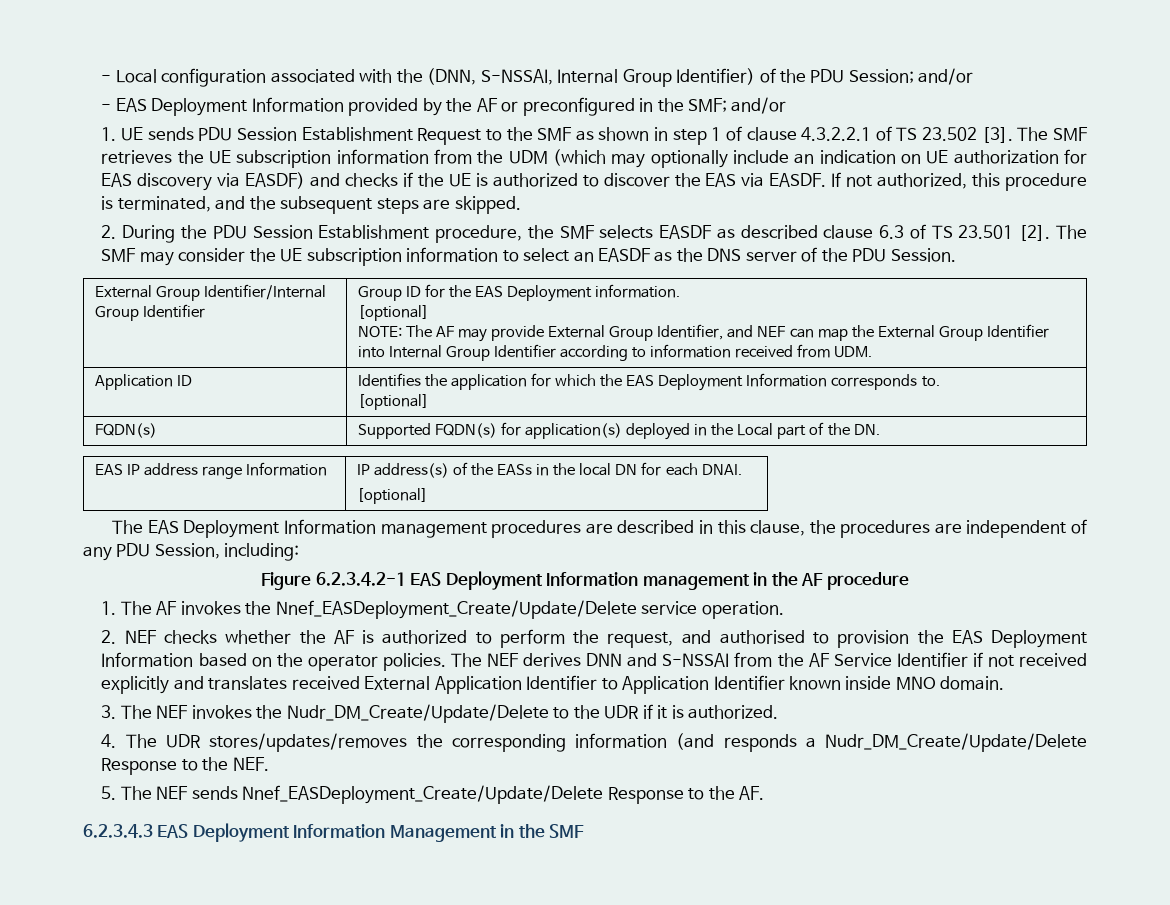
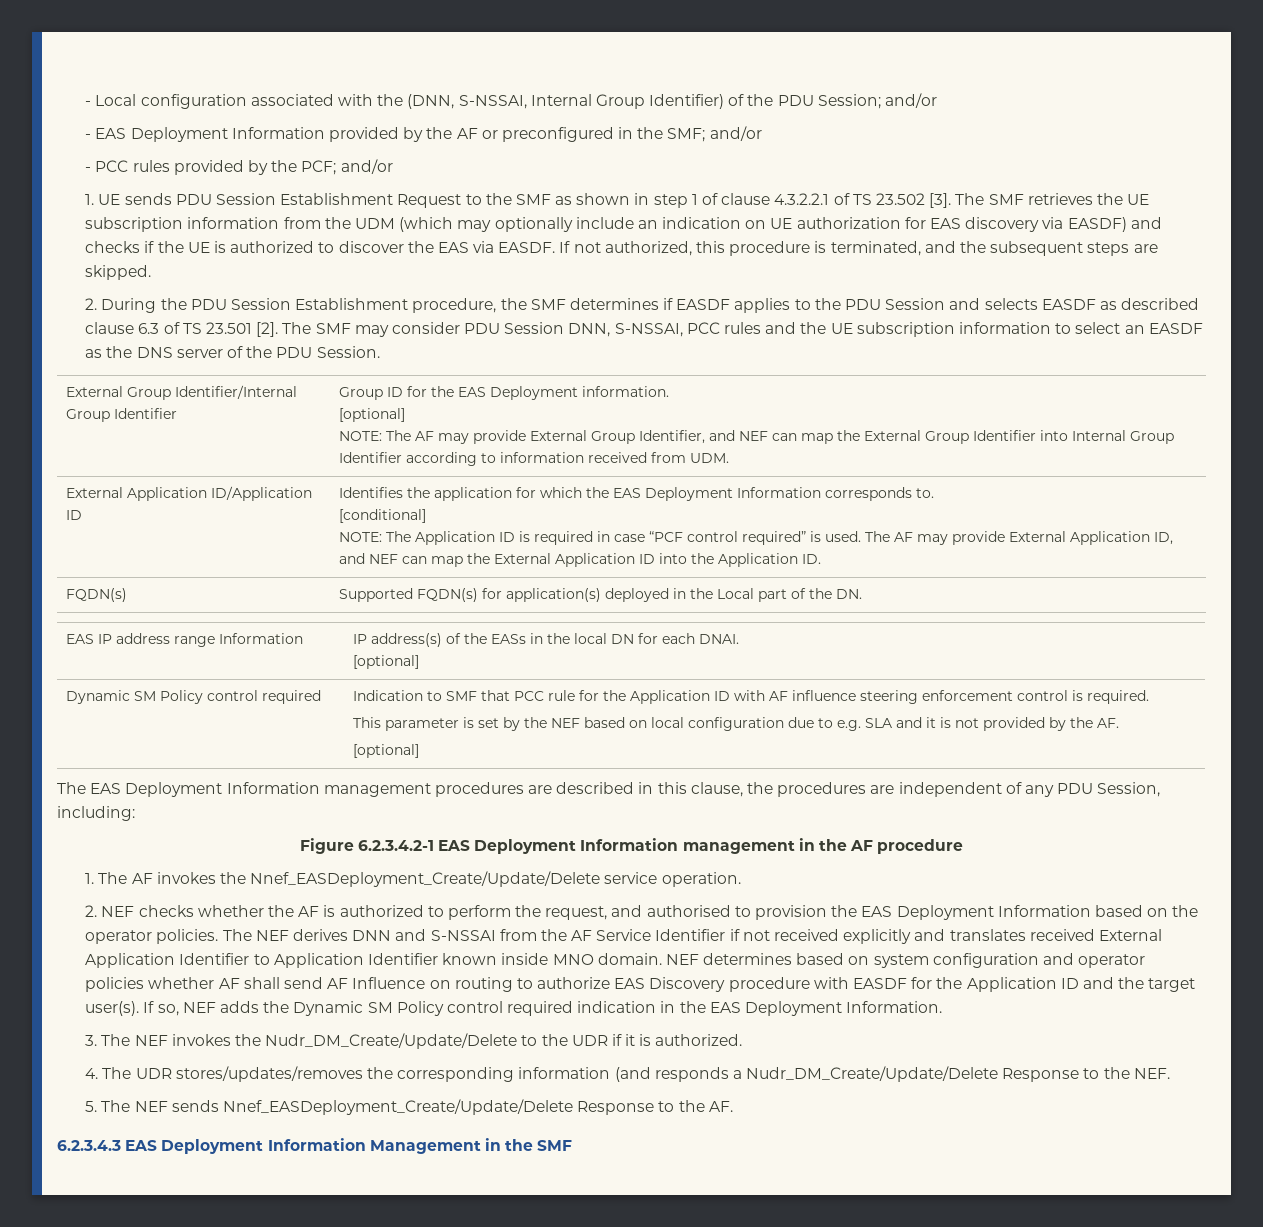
+ - PCC rules provided by the PCF; and/or
- 2. During the PDU Session Establishment procedure, the SMF selects EASDF as described clause 6.3 of TS 23.501 [2].
+ 2. During the PDU Session Establishment procedure, the SMF determines if EASDF applies to the PDU Session and selects EASDF as described clause 6.3 of TS 23.501 [2].
- The SMF may consider the UE subscription information to select an EASDF as the DNS server of the PDU Session.
+ The SMF may consider PDU Session DNN, S-NSSAI, PCC rules and the UE subscription information to select an EASDF as the DNS server of the PDU Session.
- Application ID
+ External Application ID/Application ID
  Identifies the application for which the EAS Deployment Information corresponds to.
- [optional]
+ [conditional]
+ NOTE: The Application ID is required in case “PCF control required” is used. The AF may provide External Application ID, and NEF can map the External Application ID into the Application ID.
+ Dynamic SM Policy control required | Indication to SMF that PCC rule for the Application ID with AF influence steering enforcement control is required.
+ This parameter is set by the NEF based on local configuration due to e.g. SLA and it is not provided by the AF.
+ [optional]
+ NEF determines based on system configuration and operator policies whether AF shall send AF Influence on routing to authorize EAS Discovery procedure with EASDF for the Application ID and the target user(s). If so, NEF adds the Dynamic SM Policy control required indication in the EAS Deployment Information.

